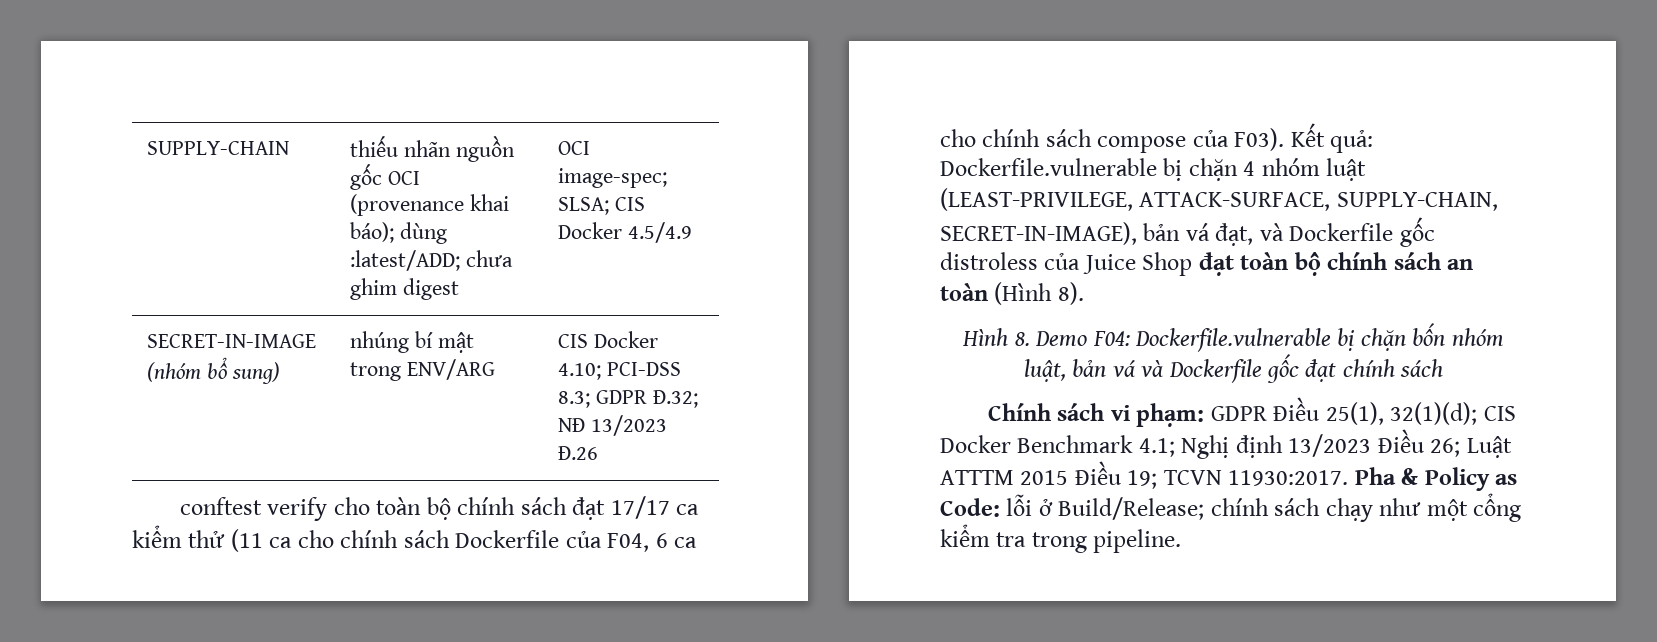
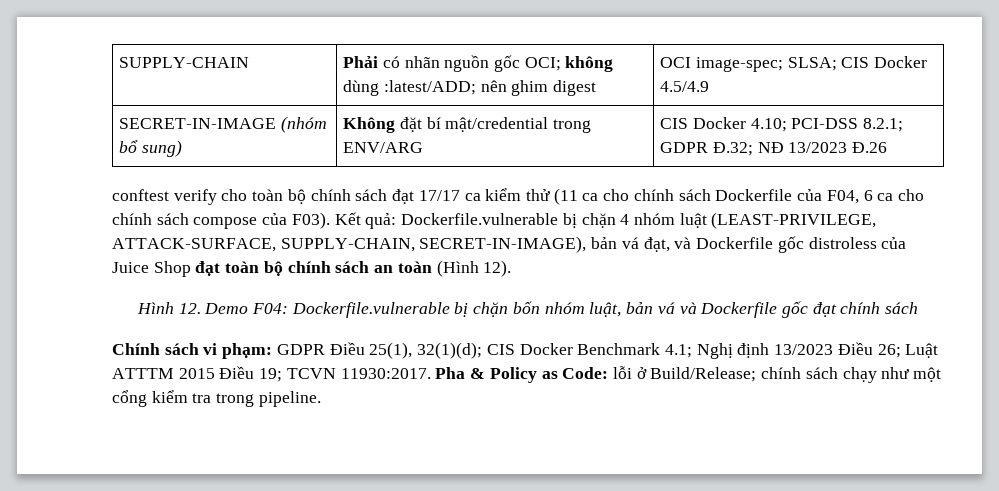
- SUPPLY-CHAIN | thiếu nhãn nguồn gốc OCI (provenance khai báo); dùng :latest/ADD; chưa ghim digest | OCI image-spec; SLSA; CIS Docker 4.5/4.9
+ SUPPLY-CHAIN | Phải có nhãn nguồn gốc OCI; không dùng :latest/ADD; nên ghim digest | OCI image-spec; SLSA; CIS Docker 4.5/4.9
- SECRET-IN-IMAGE (nhóm bổ sung) | nhúng bí mật trong ENV/ARG | CIS Docker 4.10; PCI-DSS 8.3; GDPR Đ.32; NĐ 13/2023 Đ.26
+ SECRET-IN-IMAGE (nhóm bổ sung) | Không đặt bí mật/credential trong ENV/ARG | CIS Docker 4.10; PCI-DSS 8.2.1; GDPR Đ.32; NĐ 13/2023 Đ.26
- Kết quả: Dockerfile.vulnerable bị chặn 4 nhóm luật (LEAST-PRIVILEGE, ATTACK-SURFACE, SUPPLY-CHAIN, SECRET-IN-IMAGE), bản vá đạt, và Dockerfile gốc distroless của Juice Shop đạt toàn bộ chính sách an toàn (Hình 8).
+ Kết quả: Dockerfile.vulnerable bị chặn 4 nhóm luật (LEAST-PRIVILEGE, ATTACK-SURFACE, SUPPLY-CHAIN, SECRET-IN-IMAGE), bản vá đạt, và Dockerfile gốc distroless của Juice Shop đạt toàn bộ chính sách an toàn (Hình 12).
- Hình 8. Demo F04: Dockerfile.vulnerable bị chặn bốn nhóm luật, bản vá và Dockerfile gốc đạt chính sách
+ Hình 12. Demo F04: Dockerfile.vulnerable bị chặn bốn nhóm luật, bản vá và Dockerfile gốc đạt chính sách

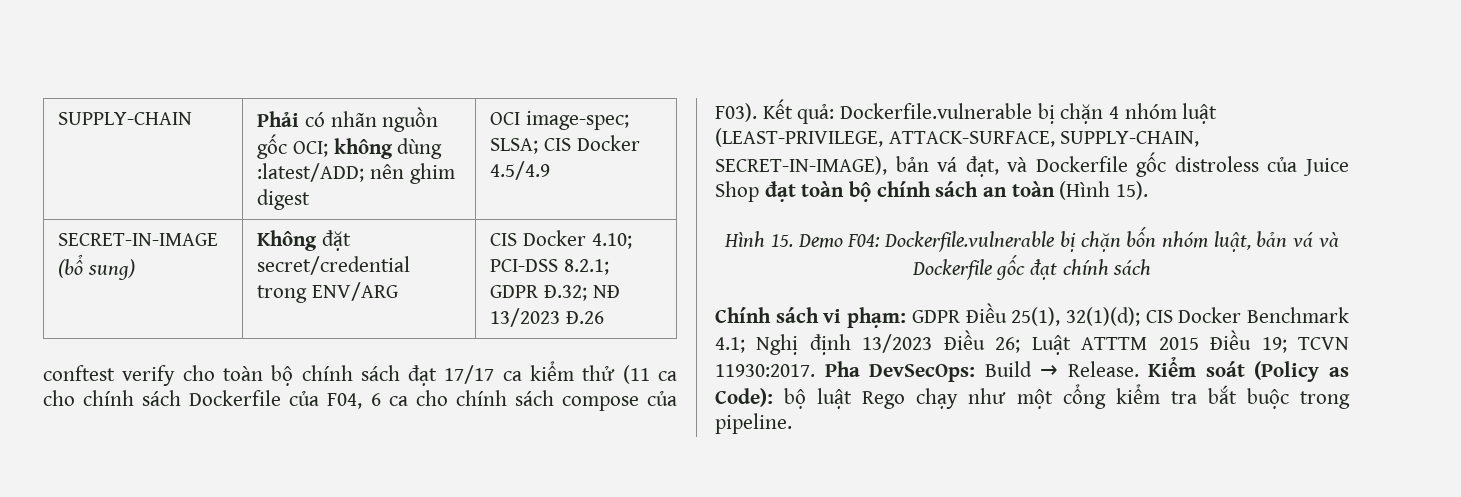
- SECRET-IN-IMAGE (nhóm bổ sung) | Không đặt bí mật/credential trong ENV/ARG | CIS Docker 4.10; PCI-DSS 8.2.1; GDPR Đ.32; NĐ 13/2023 Đ.26
+ SECRET-IN-IMAGE (bổ sung) | Không đặt secret/credential trong ENV/ARG | CIS Docker 4.10; PCI-DSS 8.2.1; GDPR Đ.32; NĐ 13/2023 Đ.26
- Kết quả: Dockerfile.vulnerable bị chặn 4 nhóm luật (LEAST-PRIVILEGE, ATTACK-SURFACE, SUPPLY-CHAIN, SECRET-IN-IMAGE), bản vá đạt, và Dockerfile gốc distroless của Juice Shop đạt toàn bộ chính sách an toàn (Hình 12).
+ Kết quả: Dockerfile.vulnerable bị chặn 4 nhóm luật (LEAST-PRIVILEGE, ATTACK-SURFACE, SUPPLY-CHAIN, SECRET-IN-IMAGE), bản vá đạt, và Dockerfile gốc distroless của Juice Shop đạt toàn bộ chính sách an toàn (Hình 15).
- Hình 12. Demo F04: Dockerfile.vulnerable bị chặn bốn nhóm luật, bản vá và Dockerfile gốc đạt chính sách
+ Hình 15. Demo F04: Dockerfile.vulnerable bị chặn bốn nhóm luật, bản vá và Dockerfile gốc đạt chính sách
- Pha & Policy as Code: lỗi ở Build/Release; chính sách chạy như một cổng kiểm tra trong pipeline.
+ Pha DevSecOps: Build → Release. Kiểm soát (Policy as Code): bộ luật Rego chạy như một cổng kiểm tra bắt buộc trong pipeline.

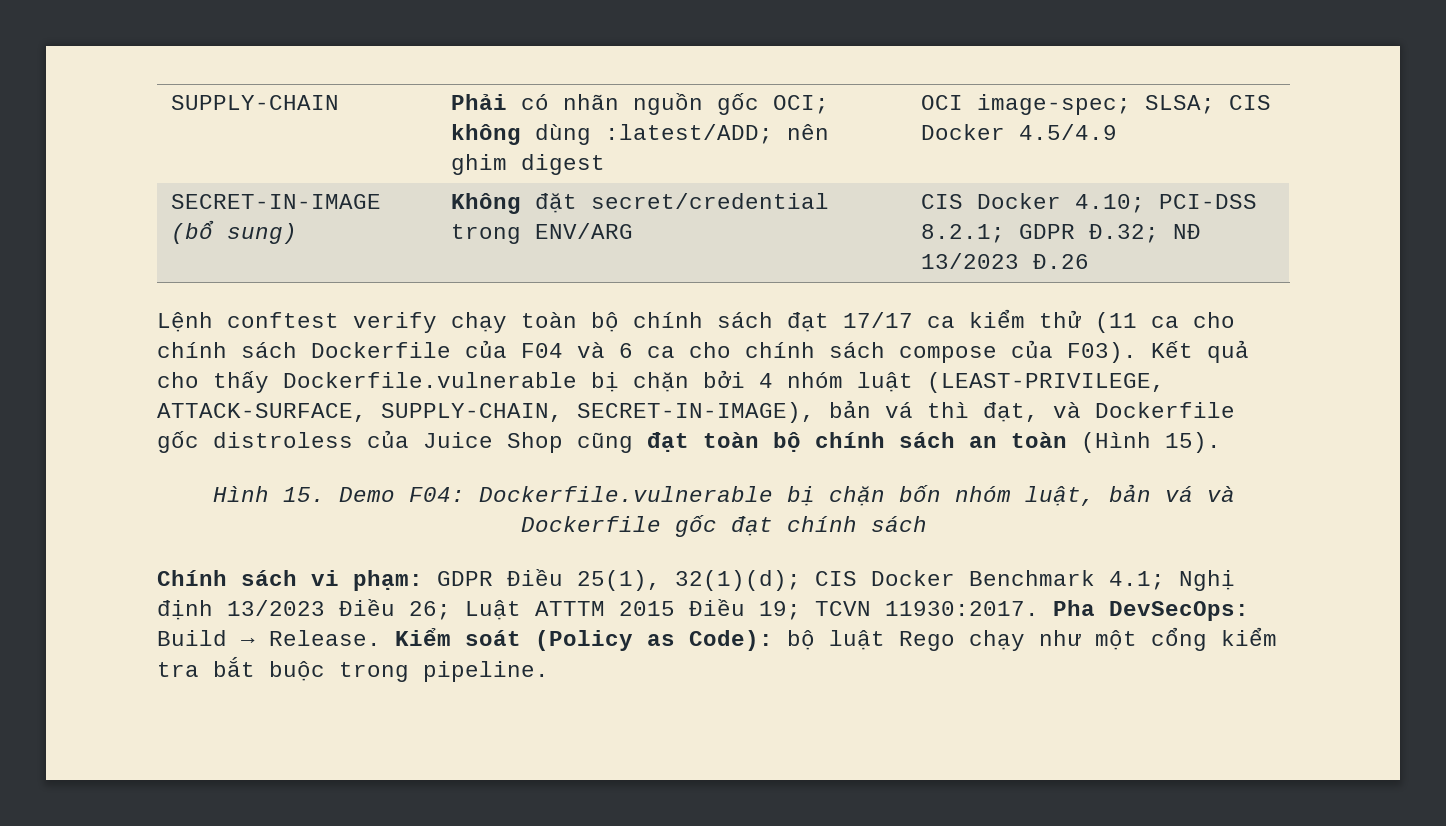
- conftest verify cho toàn bộ chính sách đạt 17/17 ca kiểm thử (11 ca cho chính sách Dockerfile của F04, 6 ca cho chính sách compose của F03).
+ Lệnh conftest verify chạy toàn bộ chính sách đạt 17/17 ca kiểm thử (11 ca cho chính sách Dockerfile của F04 và 6 ca cho chính sách compose của F03).
- Kết quả: Dockerfile.vulnerable bị chặn 4 nhóm luật (LEAST-PRIVILEGE, ATTACK-SURFACE, SUPPLY-CHAIN, SECRET-IN-IMAGE), bản vá đạt, và Dockerfile gốc distroless của Juice Shop đạt toàn bộ chính sách an toàn (Hình 15).
+ Kết quả cho thấy Dockerfile.vulnerable bị chặn bởi 4 nhóm luật (LEAST-PRIVILEGE, ATTACK-SURFACE, SUPPLY-CHAIN, SECRET-IN-IMAGE), bản vá thì đạt, và Dockerfile gốc distroless của Juice Shop cũng đạt toàn bộ chính sách an toàn (Hình 15).

